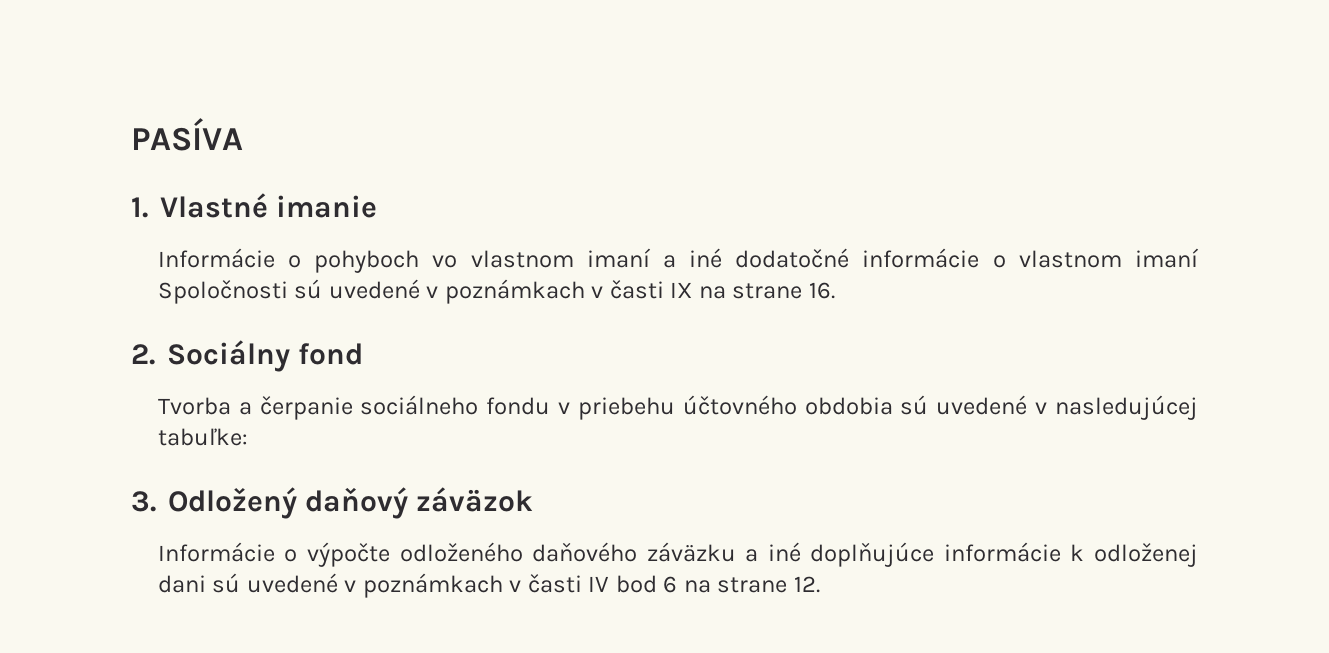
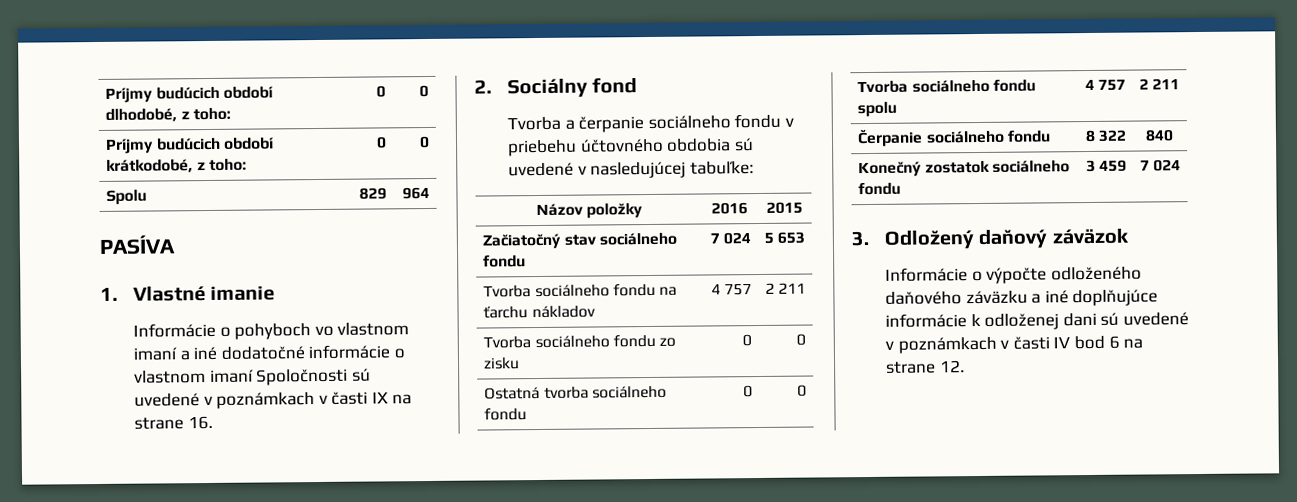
+ Príjmy budúcich období dlhodobé, z toho: | 0 | 0
+ Príjmy budúcich období krátkodobé, z toho: | 0 | 0
+ Spolu | 829 | 964
+ Názov položky | 2016 | 2015
+ Začiatočný stav sociálneho fondu | 7 024 | 5 653
+ Tvorba sociálneho fondu na ťarchu nákladov | 4 757 | 2 211
+ Tvorba sociálneho fondu zo zisku | 0 | 0
+ Ostatná tvorba sociálneho fondu | 0 | 0
+ Tvorba sociálneho fondu spolu | 4 757 | 2 211
+ Čerpanie sociálneho fondu | 8 322 | 840
+ Konečný zostatok sociálneho fondu | 3 459 | 7 024

